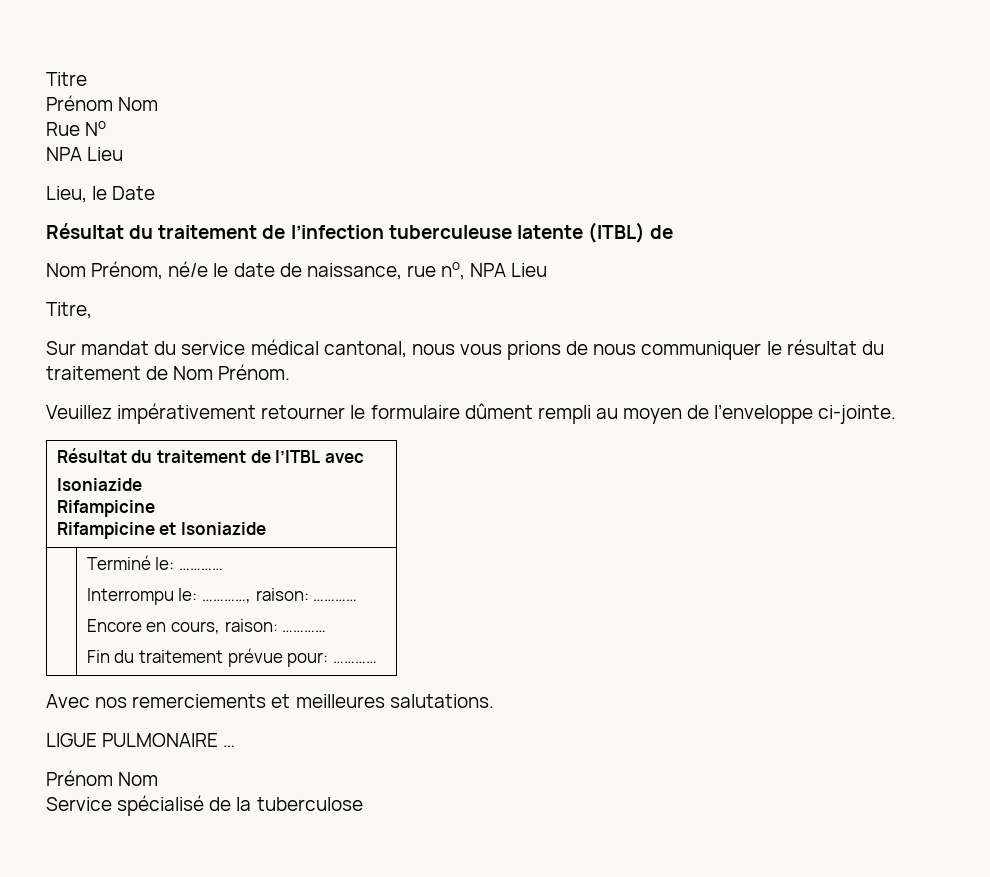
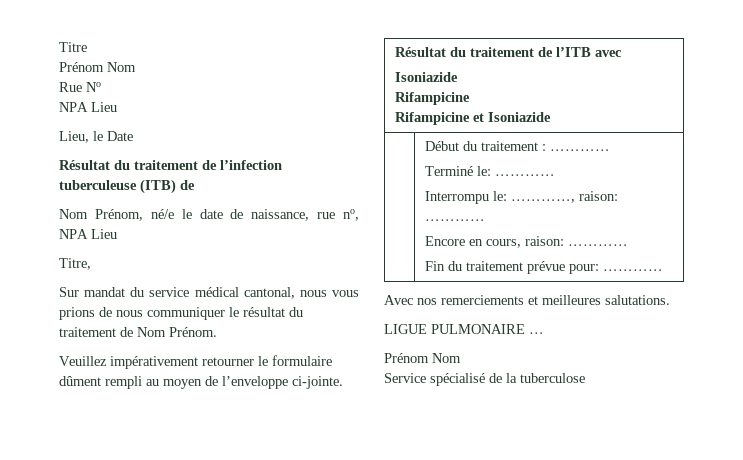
- Résultat du traitement de l’infection tuberculeuse latente (ITBL) de
+ Résultat du traitement de l’infection tuberculeuse (ITB) de
- Résultat du traitement de l’ITBL avec
+ Résultat du traitement de l’ITB avec
- | Terminé le: …………
+ | Début du traitement : …………
+ Terminé le: …………

